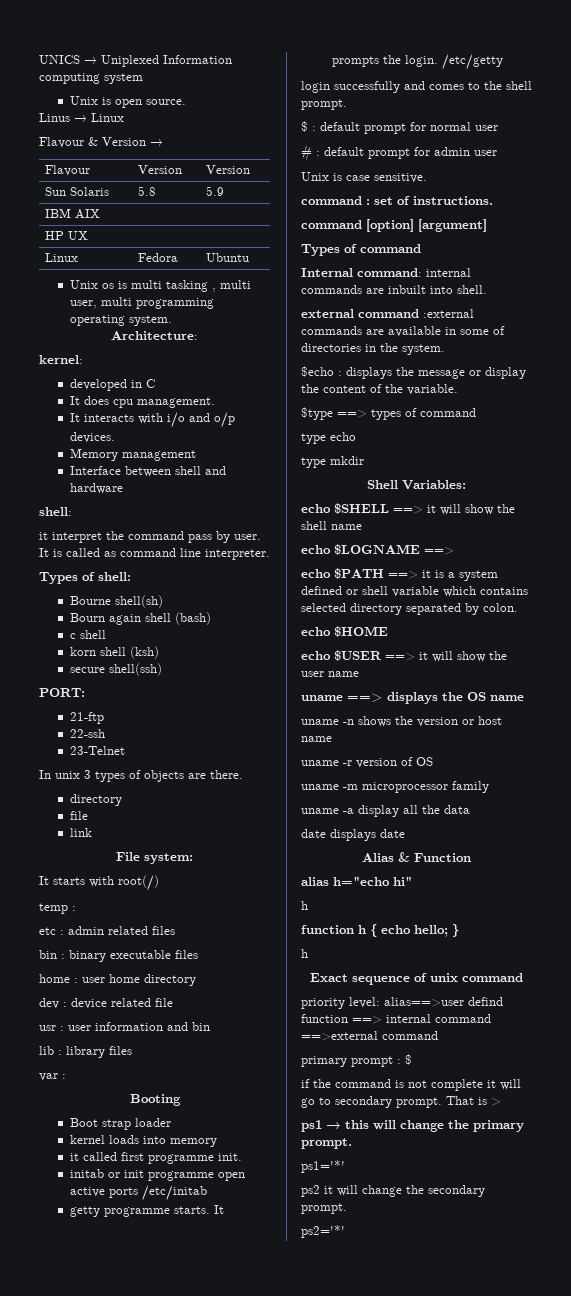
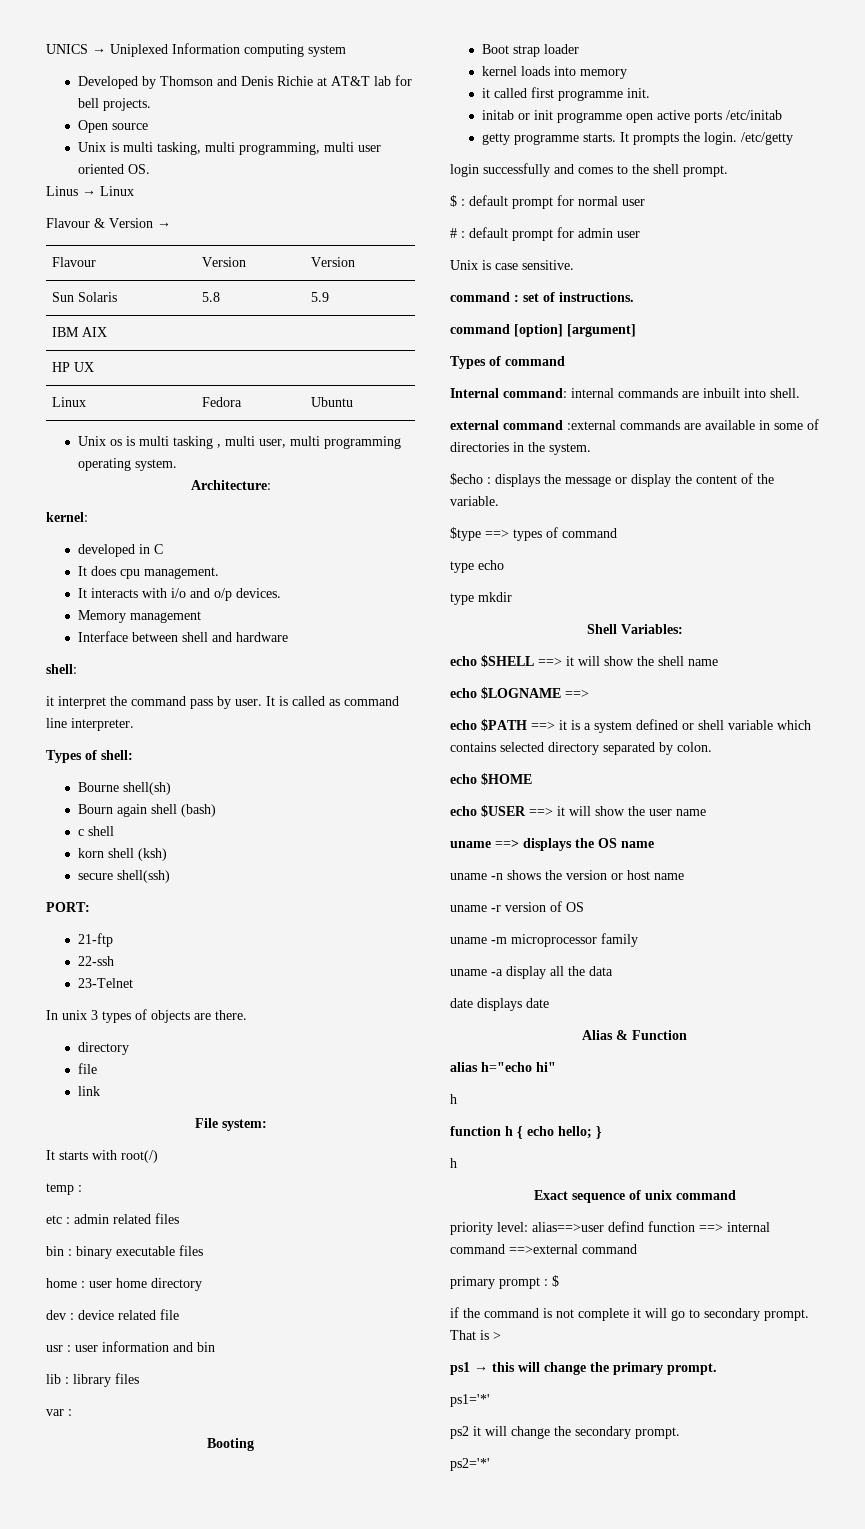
- Unix is open source.
+ Developed by Thomson and Denis Richie at AT&T lab for bell projects.
+ Open source
+ Unix is multi tasking, multi programming, multi user oriented OS.

